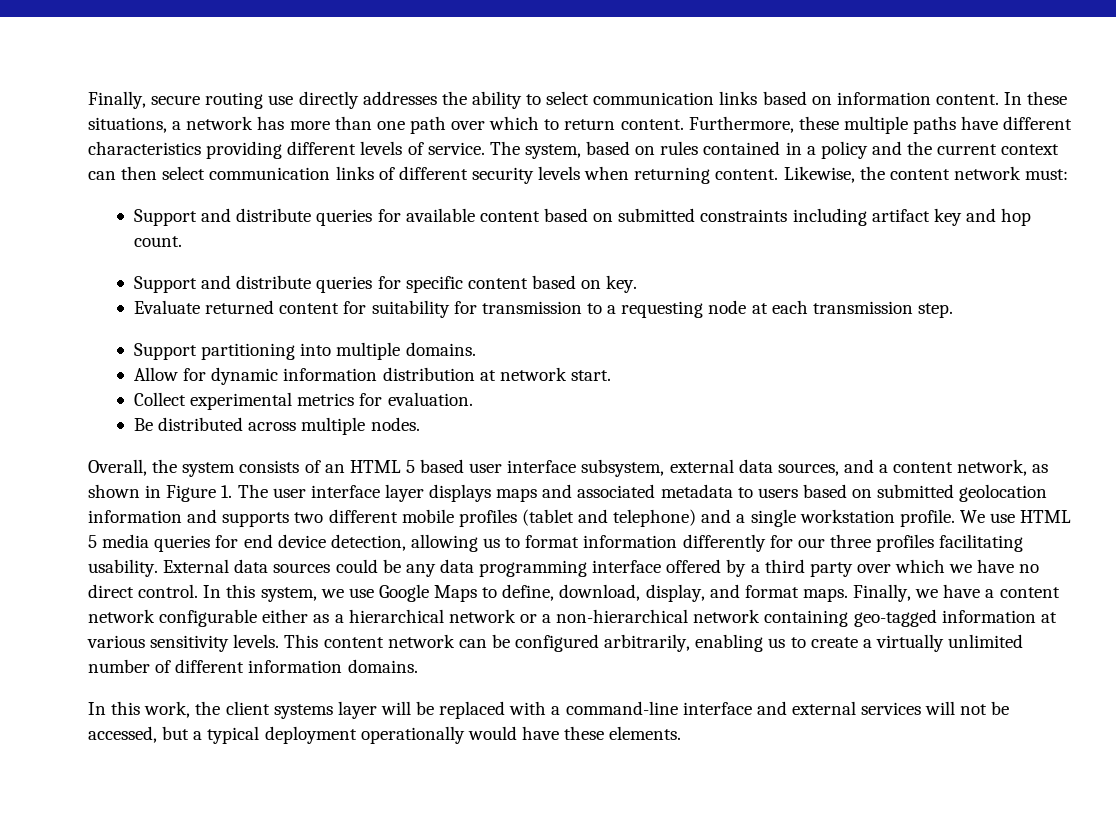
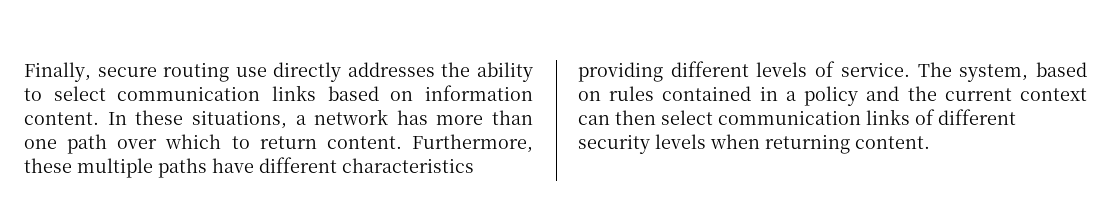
- Likewise, the content network must:
- Support and distribute queries for available content based on submitted constraints including artifact key and hop count.
- Support and distribute queries for specific content based on key.
- Evaluate returned content for suitability for transmission to a requesting node at each transmission step.
- Support partitioning into multiple domains.
- Allow for dynamic information distribution at network start.
- Collect experimental metrics for evaluation.
- Be distributed across multiple nodes.
- Overall, the system consists of an HTML 5 based user interface subsystem, external data sources, and a content network, as shown in Figure 1. The user interface layer displays maps and associated metadata to users based on submitted geolocation information and supports two different mobile profiles (tablet and telephone) and a single workstation profile. We use HTML 5 media queries for end device detection, allowing us to format information differently for our three profiles facilitating usability. External data sources could be any data programming interface offered by a third party over which we have no direct control. In this system, we use Google Maps to define, download, display, and format maps. Finally, we have a content network configurable either as a hierarchical network or a non-hierarchical network containing geo-tagged information at various sensitivity levels. This content network can be configured arbitrarily, enabling us to create a virtually unlimited number of different information domains.
- In this work, the client systems layer will be replaced with a command-line interface and external services will not be accessed, but a typical deployment operationally would have these elements.

